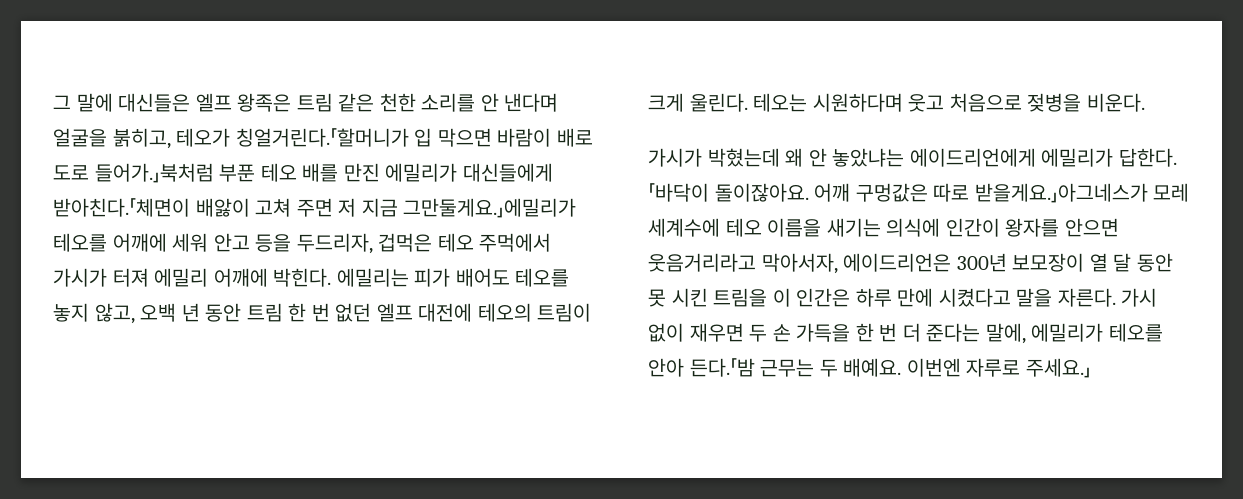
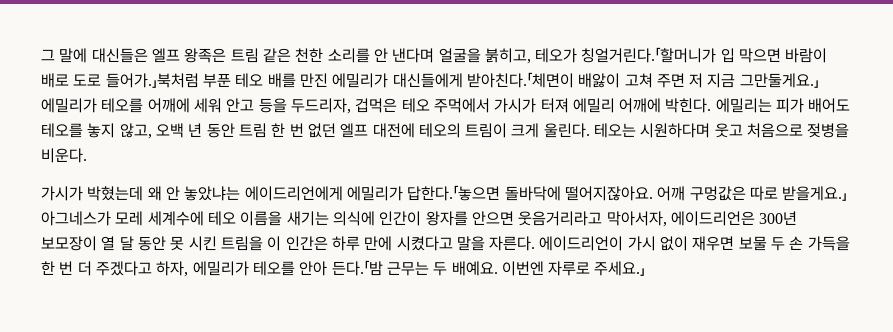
- 「바닥이 돌이잖아요.
+ 「놓으면 돌바닥에 떨어지잖아요.
- 가시 없이 재우면 두 손 가득을 한 번 더 준다는 말에, 에밀리가 테오를 안아 든다.
+ 에이드리언이 가시 없이 재우면 보물 두 손 가득을 한 번 더 주겠다고 하자, 에밀리가 테오를 안아 든다.

